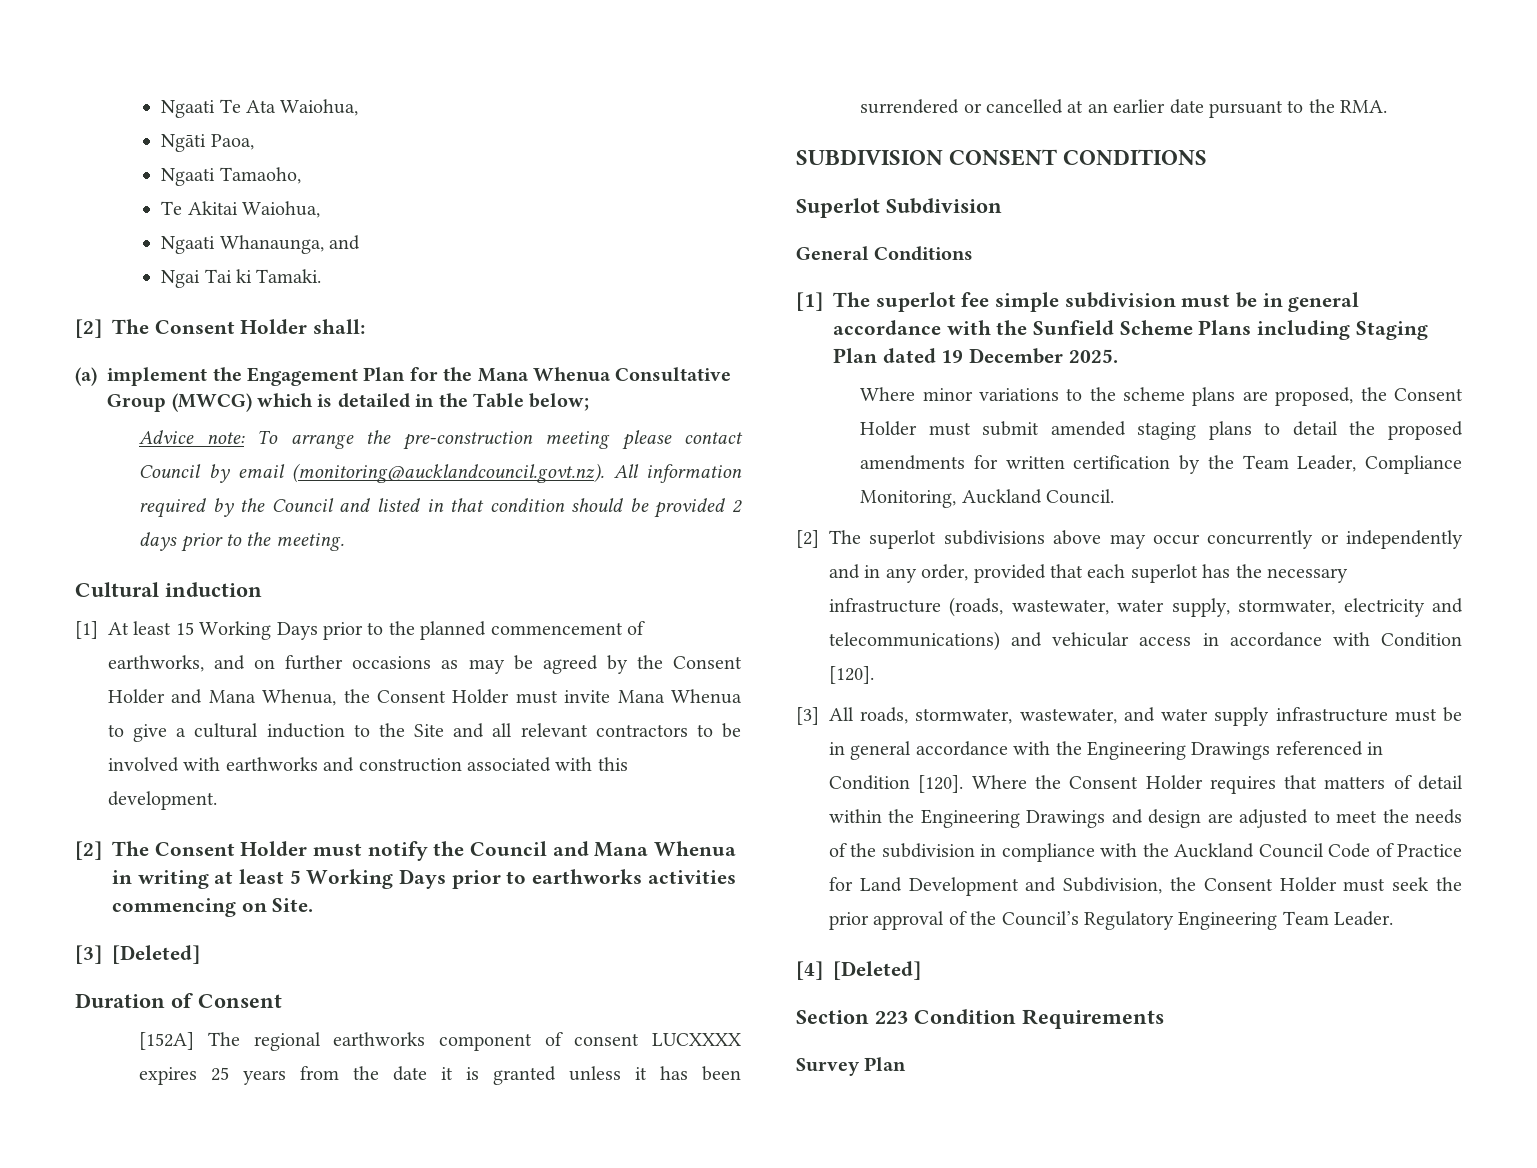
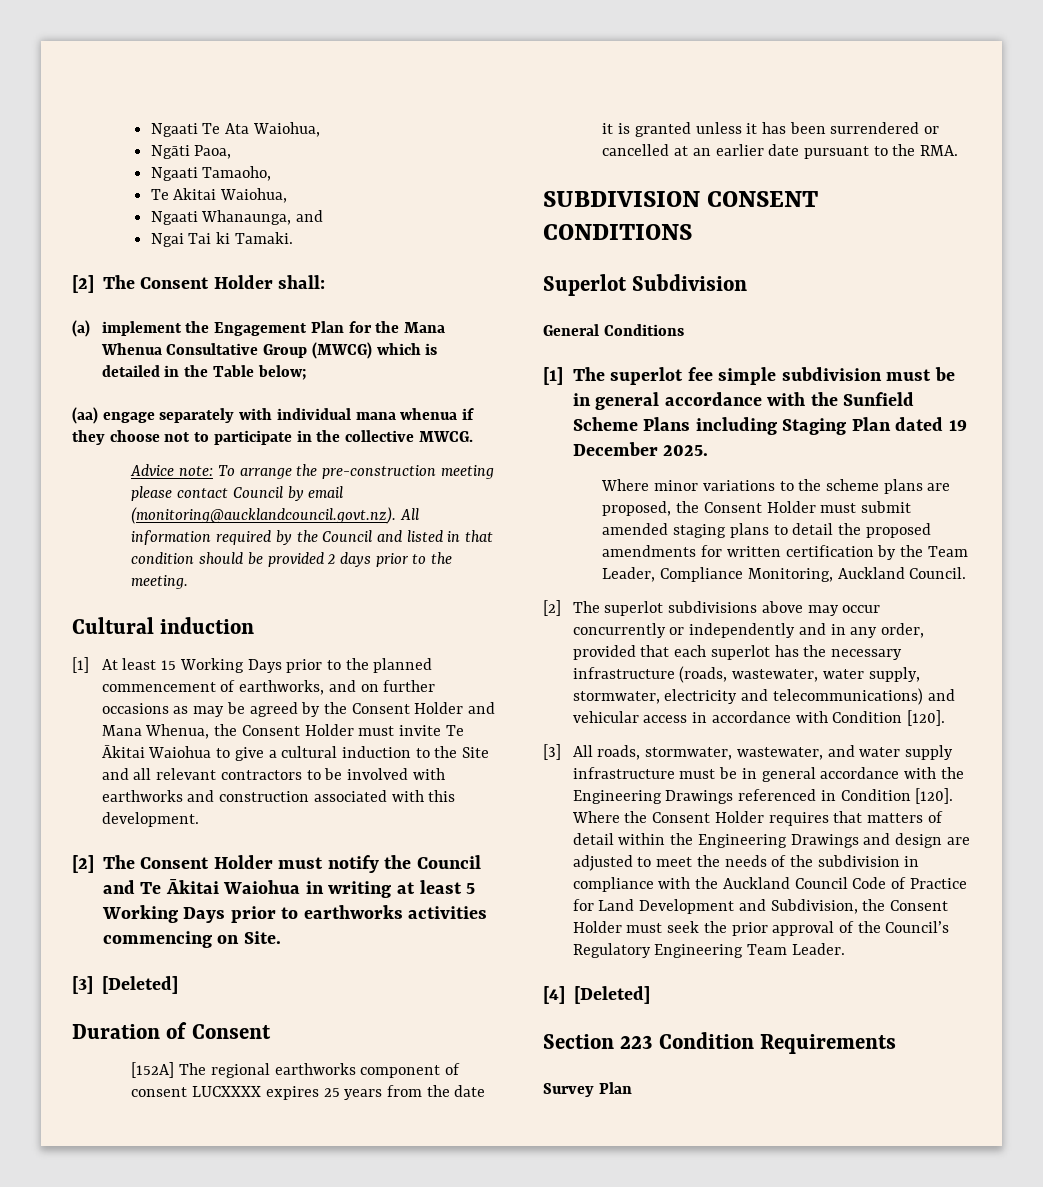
+ (aa) engage separately with individual mana whenua if they choose not to participate in the collective MWCG.
- [1] At least 15 Working Days prior to the planned commencement of earthworks, and on further occasions as may be agreed by the Consent Holder and Mana Whenua, the Consent Holder must invite Mana Whenua to give a cultural induction to the Site and all relevant contractors to be involved with earthworks and construction associated with this development.
+ [1] At least 15 Working Days prior to the planned commencement of earthworks, and on further occasions as may be agreed by the Consent Holder and Mana Whenua, the Consent Holder must invite Te Ākitai Waiohua to give a cultural induction to the Site and all relevant contractors to be involved with earthworks and construction associated with this development.
- [2] The Consent Holder must notify the Council and Mana Whenua in writing at least 5 Working Days prior to earthworks activities commencing on Site.
+ [2] The Consent Holder must notify the Council and Te Ākitai Waiohua in writing at least 5 Working Days prior to earthworks activities commencing on Site.

